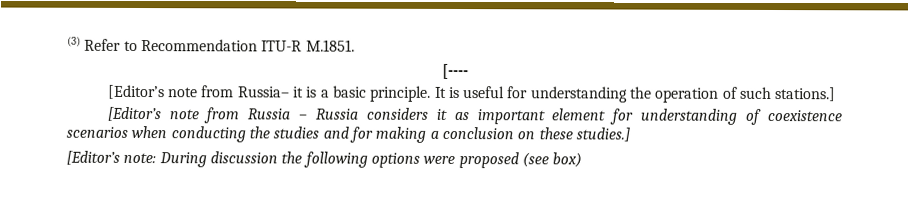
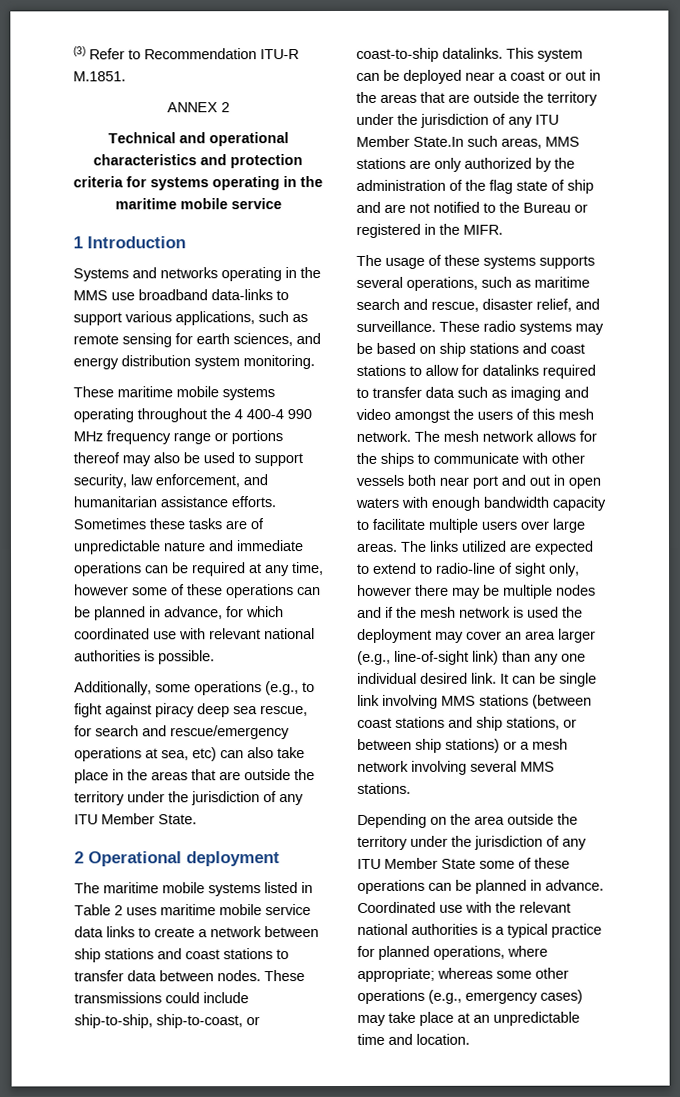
- [----
- [Editor’s note from Russia– it is a basic principle. It is useful for understanding the operation of such stations.]
- [Editor’s note from Russia – Russia considers it as important element for understanding of coexistence scenarios when conducting the studies and for making a conclusion on these studies.]
- [Editor’s note: During discussion the following options were proposed (see box)
+ ANNEX 2
+ Technical and operational characteristics and protection criteria for systems operating in the maritime mobile service
+ 1 Introduction
+ Systems and networks operating in the MMS use broadband data-links to support various applications, such as remote sensing for earth sciences, and energy distribution system monitoring.
+ These maritime mobile systems operating throughout the 4 400-4 990 MHz frequency range or portions thereof may also be used to support security, law enforcement, and humanitarian assistance efforts. Sometimes these tasks are of unpredictable nature and immediate operations can be required at any time, however some of these operations can be planned in advance, for which coordinated use with relevant national authorities is possible.
+ Additionally, some operations (e.g., to fight against piracy deep sea rescue, for search and rescue/emergency operations at sea, etc) can also take place in the areas that are outside the territory under the jurisdiction of any ITU Member State.
+ 2 Operational deployment
+ The maritime mobile systems listed in Table 2 uses maritime mobile service data links to create a network between ship stations and coast stations to transfer data between nodes. These transmissions could include ship-to-ship, ship-to-coast, or coast-to-ship datalinks. This system can be deployed near a coast or out in the areas that are outside the territory under the jurisdiction of any ITU Member State.In such areas, MMS stations are only authorized by the administration of the flag state of ship and are not notified to the Bureau or registered in the MIFR.
+ The usage of these systems supports several operations, such as maritime search and rescue, disaster relief, and surveillance. These radio systems may be based on ship stations and coast stations to allow for datalinks required to transfer data such as imaging and video amongst the users of this mesh network. The mesh network allows for the ships to communicate with other vessels both near port and out in open waters with enough bandwidth capacity to facilitate multiple users over large areas. The links utilized are expected to extend to radio-line of sight only, however there may be multiple nodes and if the mesh network is used the deployment may cover an area larger (e.g., line-of-sight link) than any one individual desired link. It can be single link involving MMS stations (between coast stations and ship stations, or between ship stations) or a mesh network involving several MMS stations.
+ Depending on the area outside the territory under the jurisdiction of any ITU Member State some of these operations can be planned in advance. Coordinated use with the relevant national authorities is a typical practice for planned operations, where appropriate; whereas some other operations (e.g., emergency cases) may take place at an unpredictable time and location.

